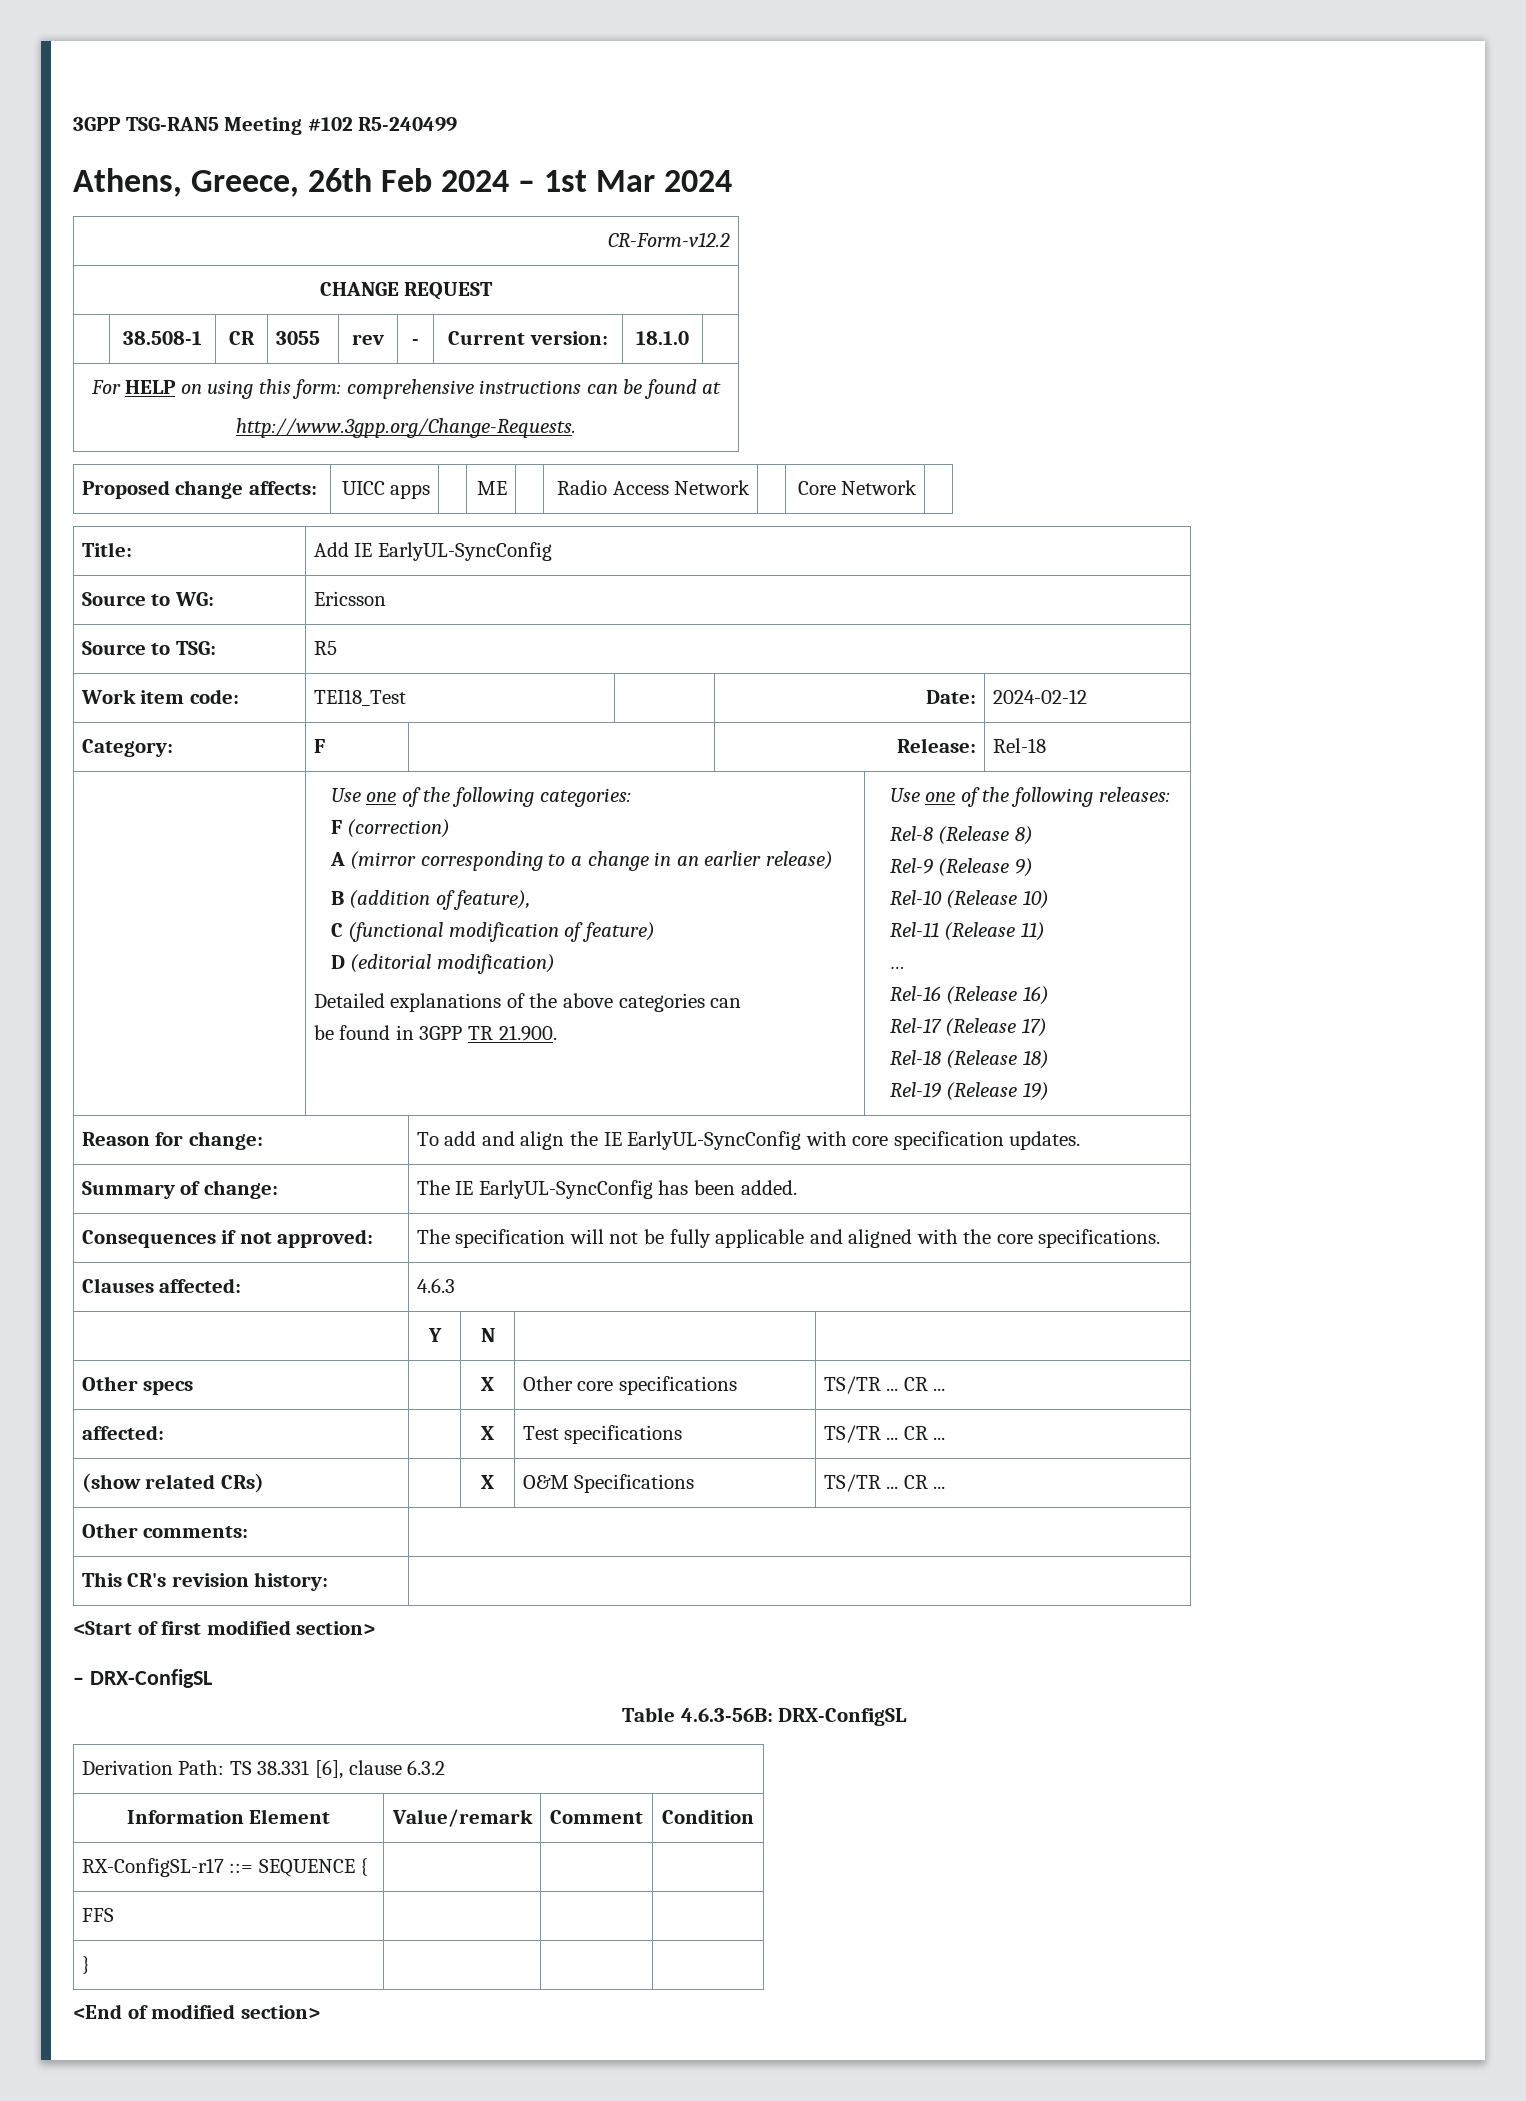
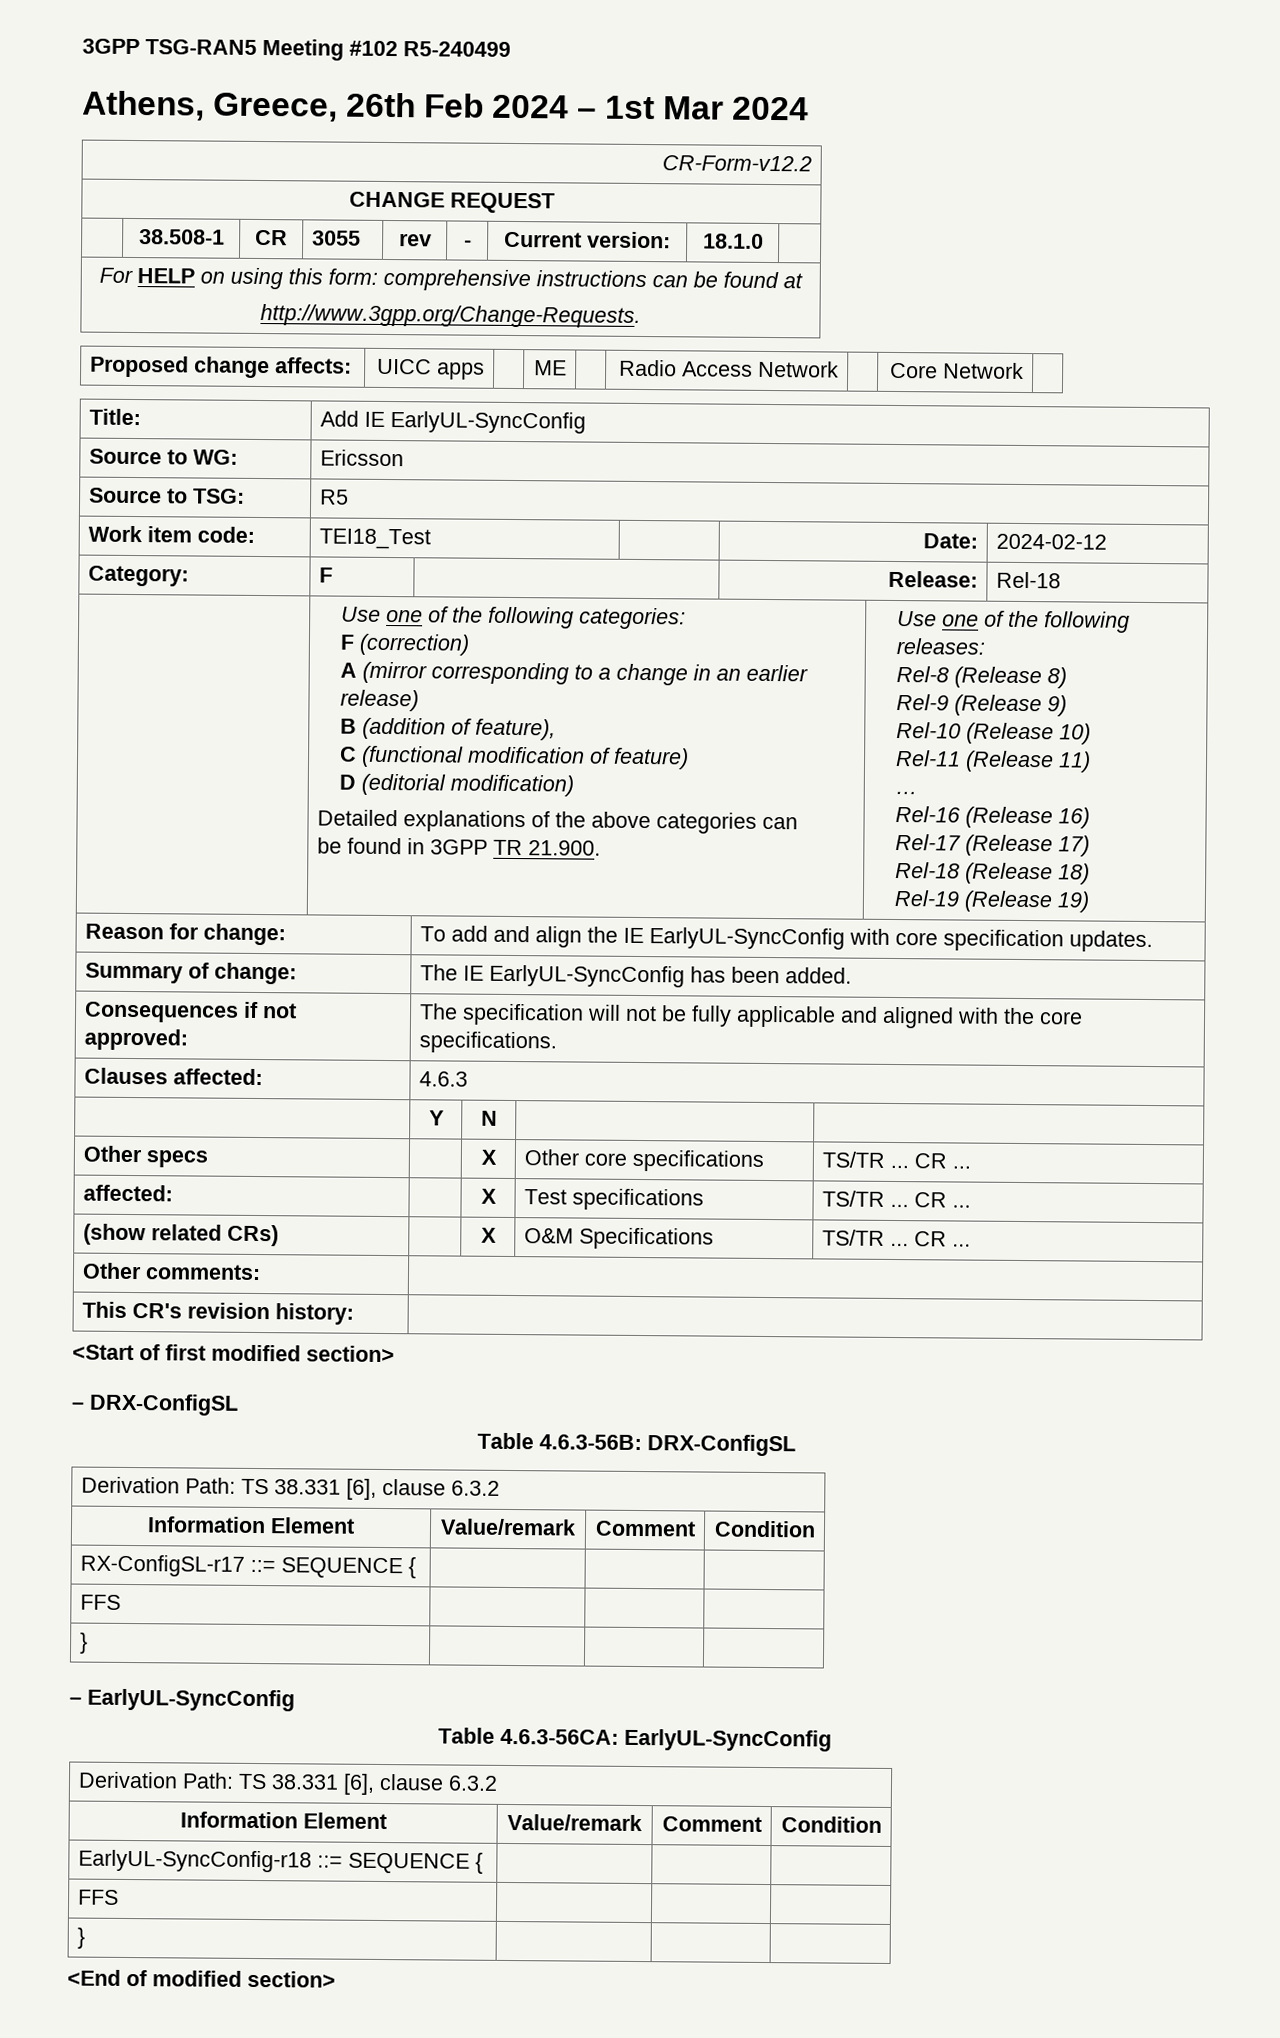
+ – EarlyUL-SyncConfig
+ Table 4.6.3-56CA: EarlyUL-SyncConfig
+ Derivation Path: TS 38.331 [6], clause 6.3.2
+ Information Element | Value/remark | Comment | Condition
+ EarlyUL-SyncConfig-r18 ::= SEQUENCE { | | |
+ FFS | | |
+ } | | |

